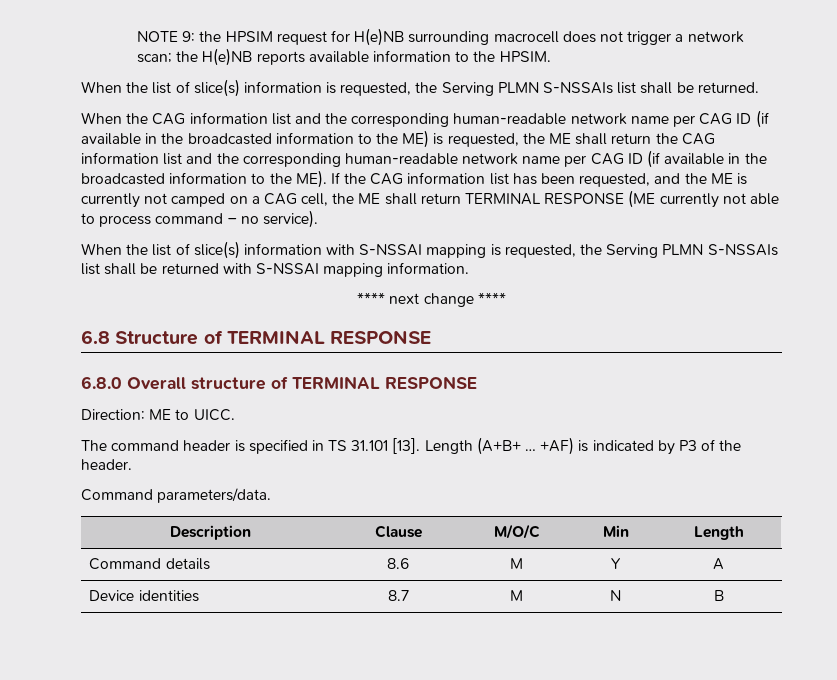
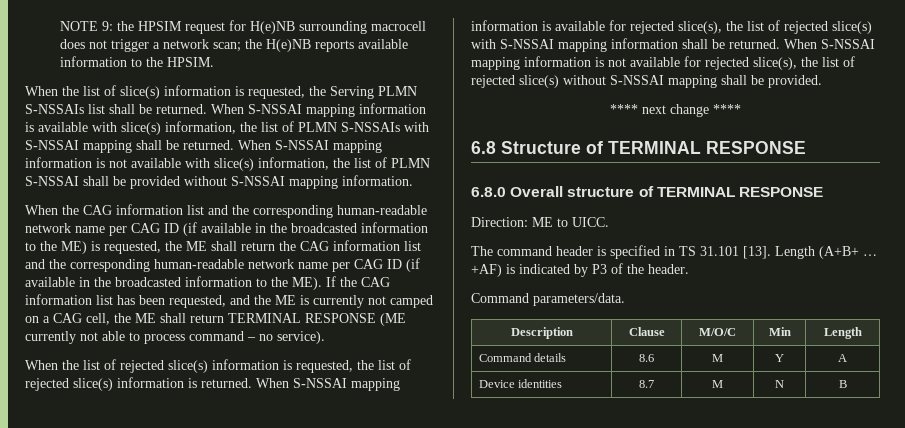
+ When S-NSSAI mapping information is available with slice(s) information, the list of PLMN S-NSSAIs with S-NSSAI mapping shall be returned. When S-NSSAI mapping information is not available with slice(s) information, the list of PLMN S-NSSAI shall be provided without S-NSSAI mapping information.
- When the list of slice(s) information with S-NSSAI mapping is requested, the Serving PLMN S-NSSAIs list shall be returned with S-NSSAI mapping information.
+ When the list of rejected slice(s) information is requested, the list of rejected slice(s) information is returned. When S-NSSAI mapping information is available for rejected slice(s), the list of rejected slice(s) with S-NSSAI mapping information shall be returned. When S-NSSAI mapping information is not available for rejected slice(s), the list of rejected slice(s) without S-NSSAI mapping shall be provided.

